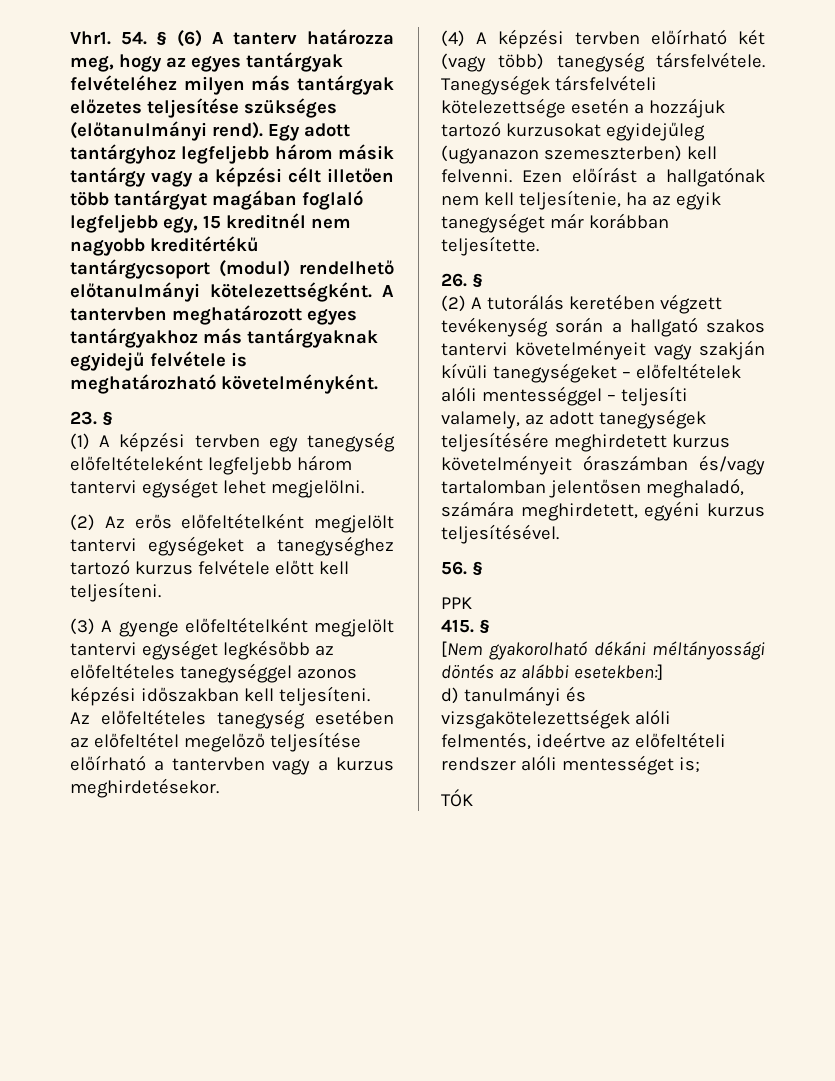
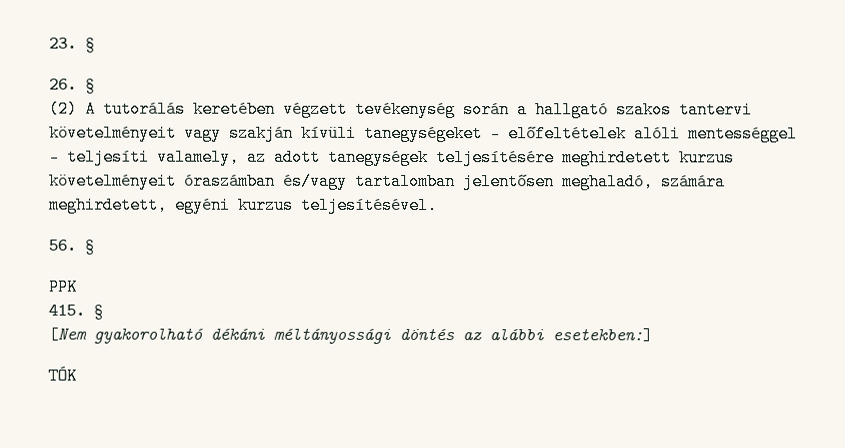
- Vhr1. 54. § (6) A tanterv határozza meg, hogy az egyes tantárgyak felvételéhez milyen más tantárgyak előzetes teljesítése szükséges (előtanulmányi rend). Egy adott tantárgyhoz legfeljebb három másik tantárgy vagy a képzési célt illetően több tantárgyat magában foglaló legfeljebb egy, 15 kreditnél nem nagyobb kreditértékű tantárgycsoport (modul) rendelhető előtanulmányi kötelezettségként. A tantervben meghatározott egyes tantárgyakhoz más tantárgyaknak egyidejű felvétele is meghatározható követelményként.
  23. §
- (1) A képzési tervben egy tanegység előfeltételeként legfeljebb három tantervi egységet lehet megjelölni.
- (2) Az erős előfeltételként megjelölt tantervi egységeket a tanegységhez tartozó kurzus felvétele előtt kell teljesíteni.
- (3) A gyenge előfeltételként megjelölt tantervi egységet legkésőbb az előfeltételes tanegységgel azonos képzési időszakban kell teljesíteni. Az előfeltételes tanegység esetében az előfeltétel megelőző teljesítése előírható a tantervben vagy a kurzus meghirdetésekor.
- (4) A képzési tervben előírható két (vagy több) tanegység társfelvétele. Tanegységek társfelvételi kötelezettsége esetén a hozzájuk tartozó kurzusokat egyidejűleg (ugyanazon szemeszterben) kell felvenni. Ezen előírást a hallgatónak nem kell teljesítenie, ha az egyik tanegységet már korábban teljesítette.
- d) tanulmányi és vizsgakötelezettségek alóli felmentés, ideértve az előfeltételi rendszer alóli mentességet is;

